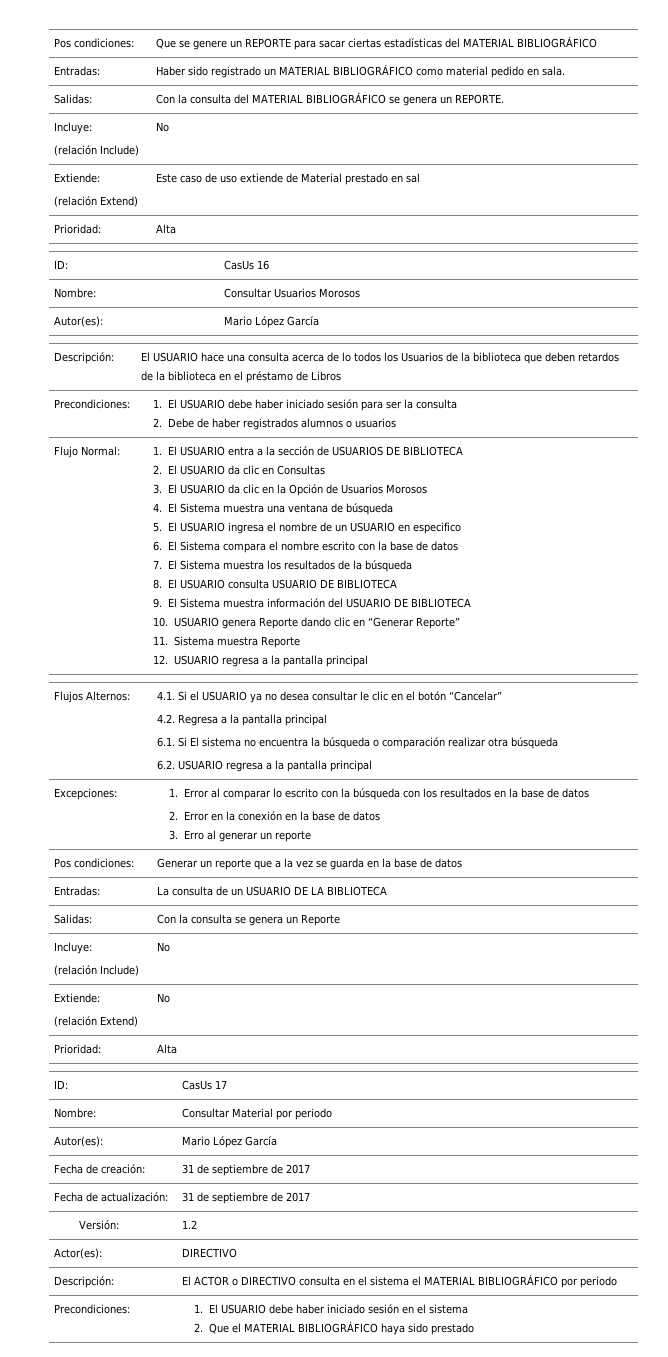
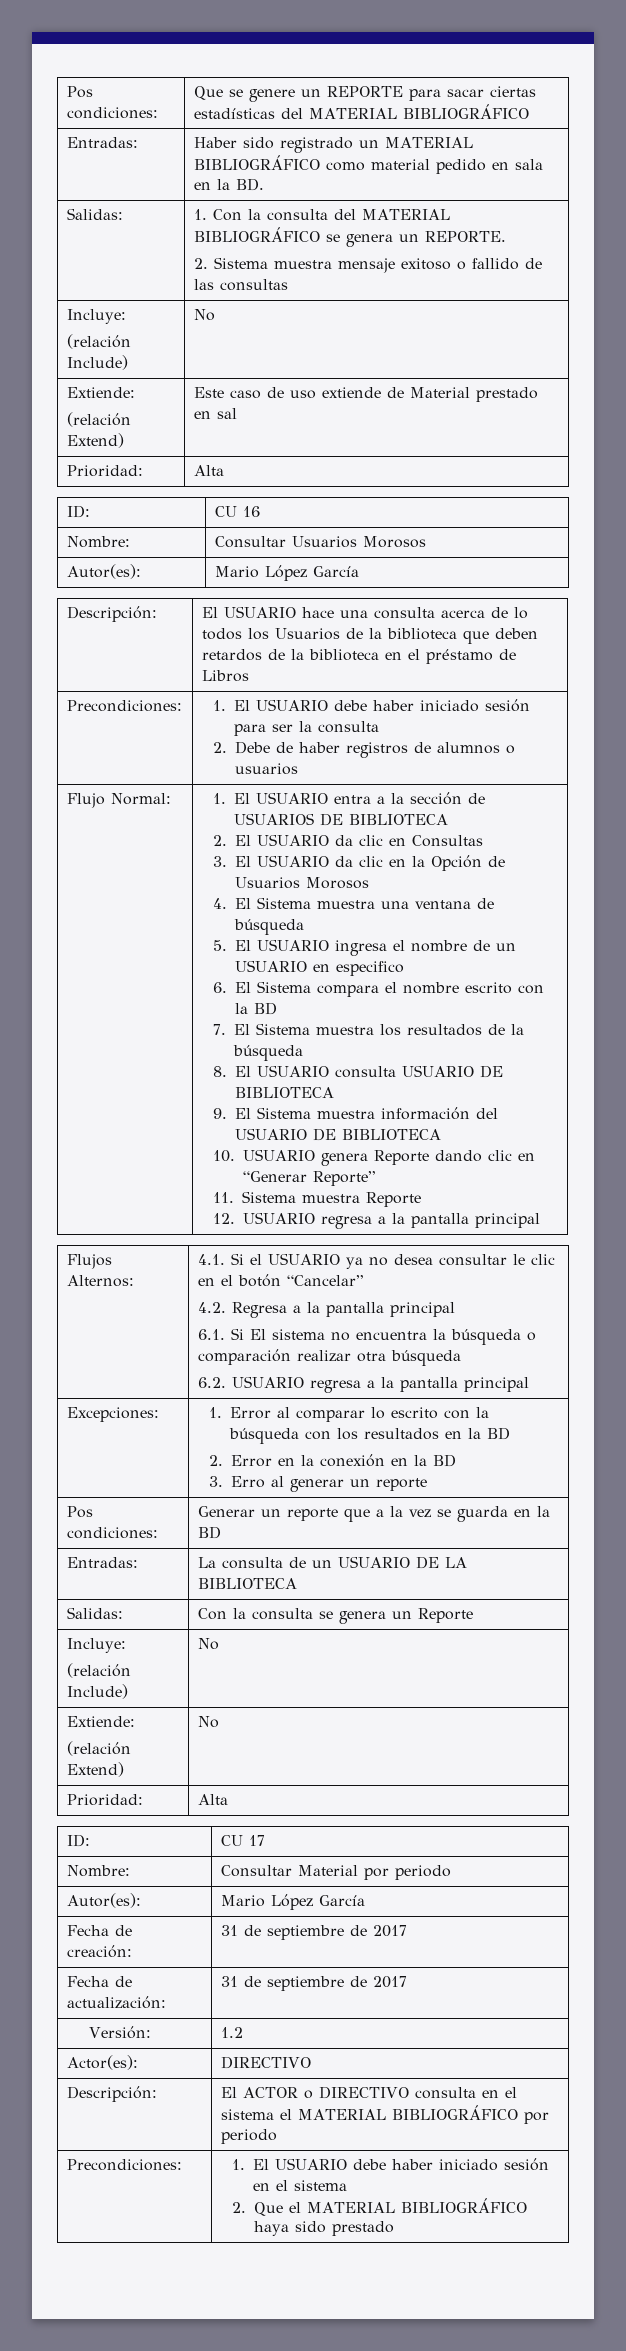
- Entradas: | Haber sido registrado un MATERIAL BIBLIOGRÁFICO como material pedido en sala.
- Salidas: | Con la consulta del MATERIAL BIBLIOGRÁFICO se genera un REPORTE.
+ Entradas: | Haber sido registrado un MATERIAL BIBLIOGRÁFICO como material pedido en sala en la BD.
+ Salidas: | 1. Con la consulta del MATERIAL BIBLIOGRÁFICO se genera un REPORTE.
+ 2. Sistema muestra mensaje exitoso o fallido de las consultas
- ID: | CasUs 16
+ ID: | CU 16
  Precondiciones: | 1. El USUARIO debe haber iniciado sesión para ser la consulta
- 2. Debe de haber registrados alumnos o usuarios
+ 2. Debe de haber registros de alumnos o usuarios
- 6. El Sistema compara el nombre escrito con la base de datos
+ 6. El Sistema compara el nombre escrito con la BD
- Excepciones: | 1. Error al comparar lo escrito con la búsqueda con los resultados en la base de datos
- 2. Error en la conexión en la base de datos
+ Excepciones: | 1. Error al comparar lo escrito con la búsqueda con los resultados en la BD
+ 2. Error en la conexión en la BD
- Pos condiciones: | Generar un reporte que a la vez se guarda en la base de datos
+ Pos condiciones: | Generar un reporte que a la vez se guarda en la BD
- ID: | CasUs 17
+ ID: | CU 17

